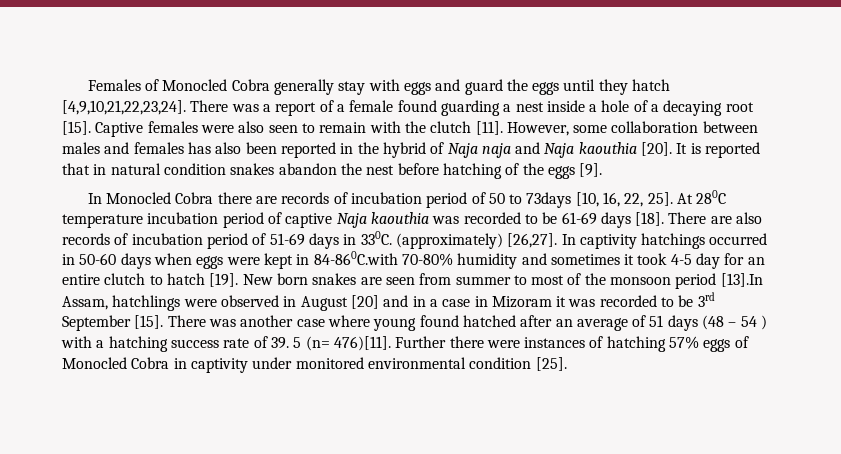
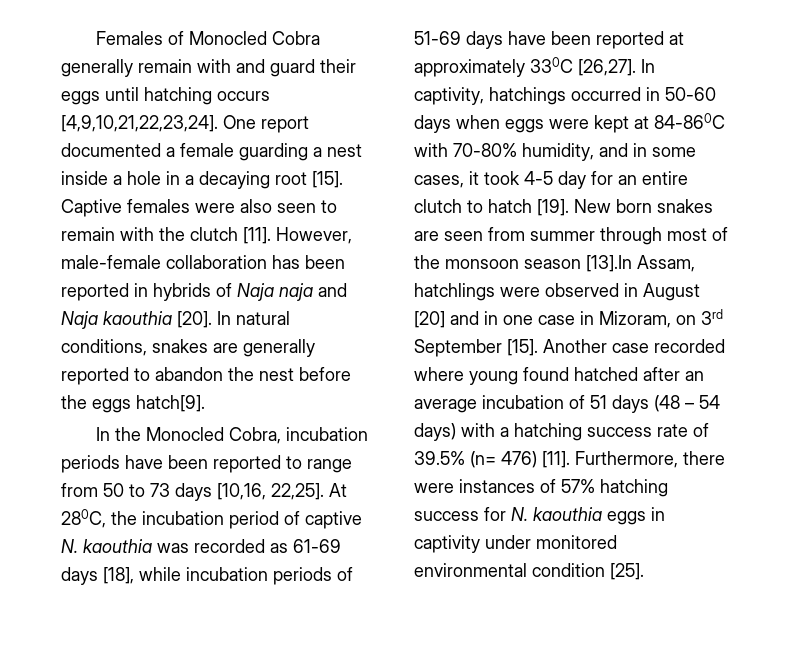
- Females of Monocled Cobra generally stay with eggs and guard the eggs until they hatch [4,9,10,21,22,23,24]. There was a report of a female found guarding a nest inside a hole of a decaying root [15].
+ Females of Monocled Cobra generally remain with and guard their eggs until hatching occurs [4,9,10,21,22,23,24]. One report documented a female guarding a nest inside a hole in a decaying root [15].
- However, some collaboration between males and females has also been reported in the hybrid of Naja naja and Naja kaouthia [20].
+ However, male-female collaboration has been reported in hybrids of Naja naja and Naja kaouthia [20].
- It is reported that in natural condition snakes abandon the nest before hatching of the eggs [9].
- In Monocled Cobra there are records of incubation period of 50 to 73days [10, 16, 22, 25]. At 280C temperature incubation period of captive Naja kaouthia was recorded to be 61-69 days [18]. There are also records of incubation period of 51-69 days in 330C. (approximately) [26,27].
+ In natural conditions, snakes are generally reported to abandon the nest before the eggs hatch[9].
+ In the Monocled Cobra, incubation periods have been reported to range from 50 to 73 days [10,16, 22,25]. At 280C, the incubation period of captive N. kaouthia was recorded as 61-69 days [18], while incubation periods of 51-69 days have been reported at approximately 330C [26,27].
- In captivity hatchings occurred in 50-60 days when eggs were kept in 84-860C.with 70-80% humidity and sometimes it took 4-5 day for an entire clutch to hatch [19].
+ In captivity, hatchings occurred in 50-60 days when eggs were kept at 84-860C with 70-80% humidity, and in some cases, it took 4-5 day for an entire clutch to hatch [19].
- New born snakes are seen from summer to most of the monsoon period [13].In Assam, hatchlings were observed in August [20] and in a case in Mizoram it was recorded to be 3rd September [15]. There was another case where young found hatched after an average of 51 days (48 – 54 ) with a hatching success rate of 39. 5 (n= 476)[11]. Further there were instances of hatching 57% eggs of Monocled Cobra in captivity under monitored environmental condition [25].
+ New born snakes are seen from summer through most of the monsoon season [13].In Assam, hatchlings were observed in August [20] and in one case in Mizoram, on 3rd September [15]. Another case recorded where young found hatched after an average incubation of 51 days (48 – 54 days) with a hatching success rate of 39.5% (n= 476) [11]. Furthermore, there were instances of 57% hatching success for N. kaouthia eggs in captivity under monitored environmental condition [25].

